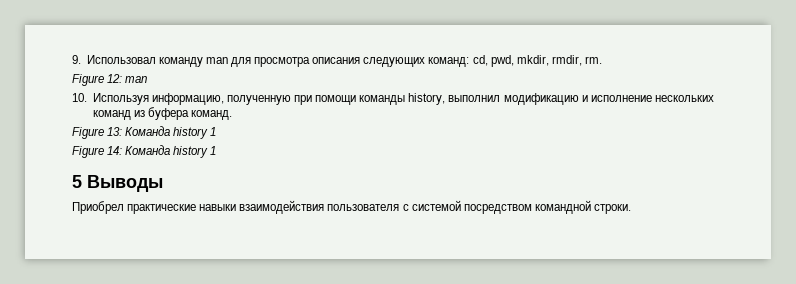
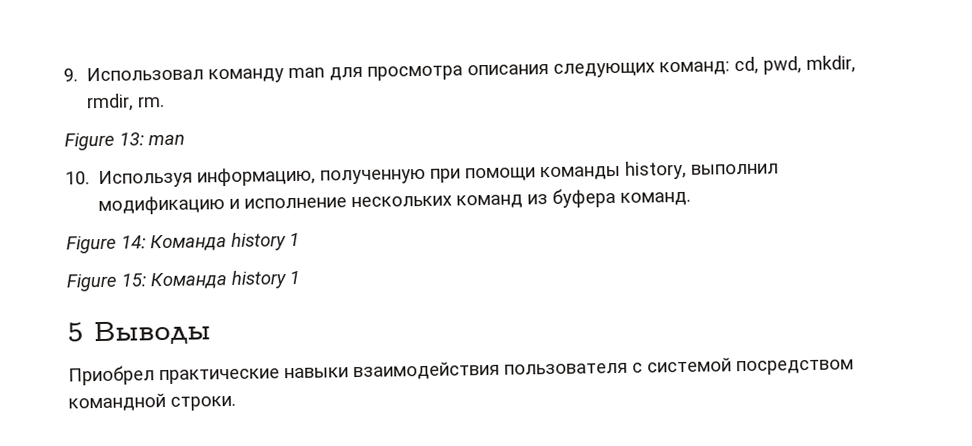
- Figure 12: man
+ Figure 13: man
- Figure 13: Команда history 1
+ Figure 14: Команда history 1
- Figure 14: Команда history 1
+ Figure 15: Команда history 1

